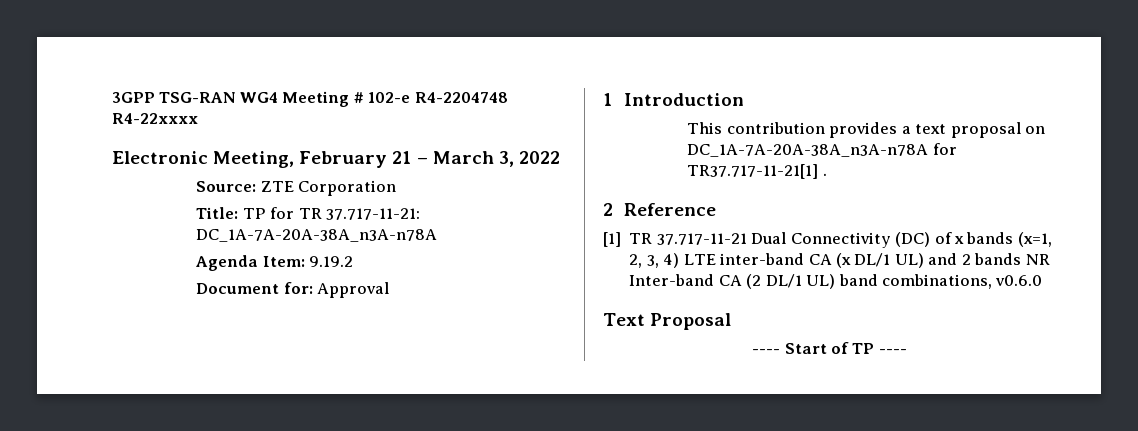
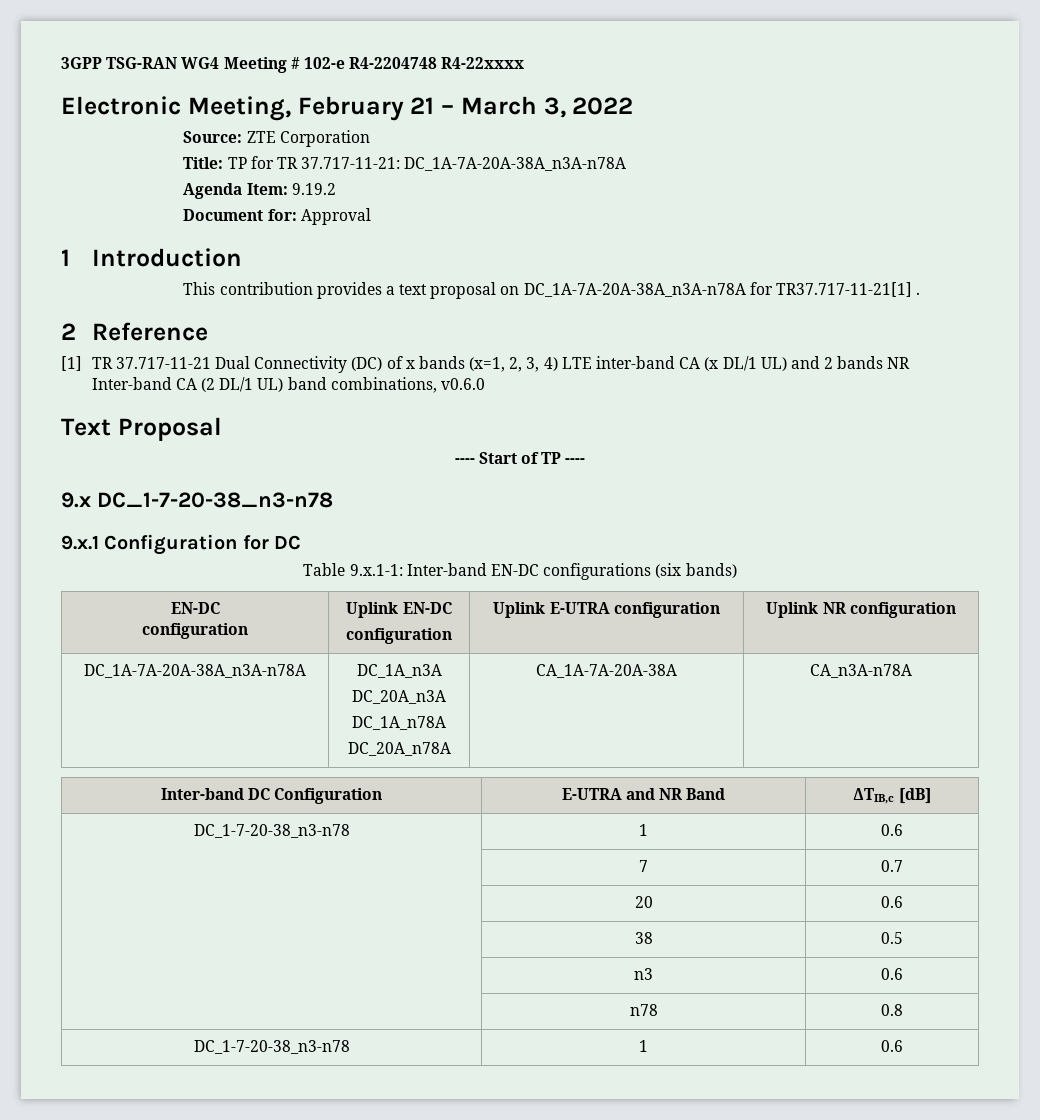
+ 9.x DC_1-7-20-38_n3-n78
+ 9.x.1 Configuration for DC
+ Table 9.x.1-1: Inter-band EN-DC configurations (six bands)
+ EN-DC
+ configuration | Uplink EN-DC
+ configuration | Uplink E-UTRA configuration | Uplink NR configuration
+ DC_1A-7A-20A-38A_n3A-n78A | DC_1A_n3A
+ DC_20A_n3A
+ DC_1A_n78A
+ DC_20A_n78A | CA_1A-7A-20A-38A | CA_n3A-n78A
+ Inter-band DC Configuration | E-UTRA and NR Band | ΔTIB,c [dB]
+ DC_1-7-20-38_n3-n78 | 1 | 0.6
+ | 7 | 0.7
+ | 20 | 0.6
+ | 38 | 0.5
+ | n3 | 0.6
+ | n78 | 0.8
+ DC_1-7-20-38_n3-n78 | 1 | 0.6

